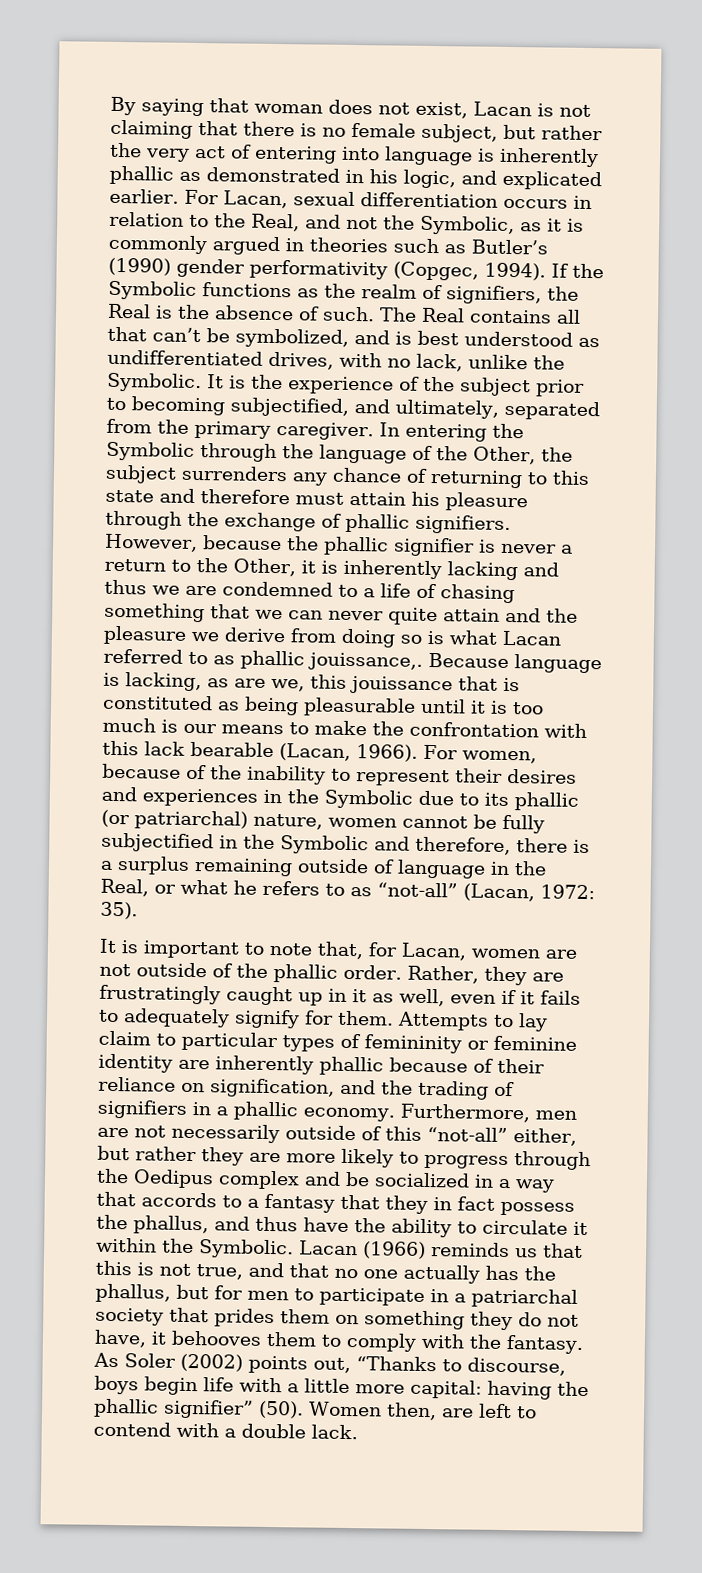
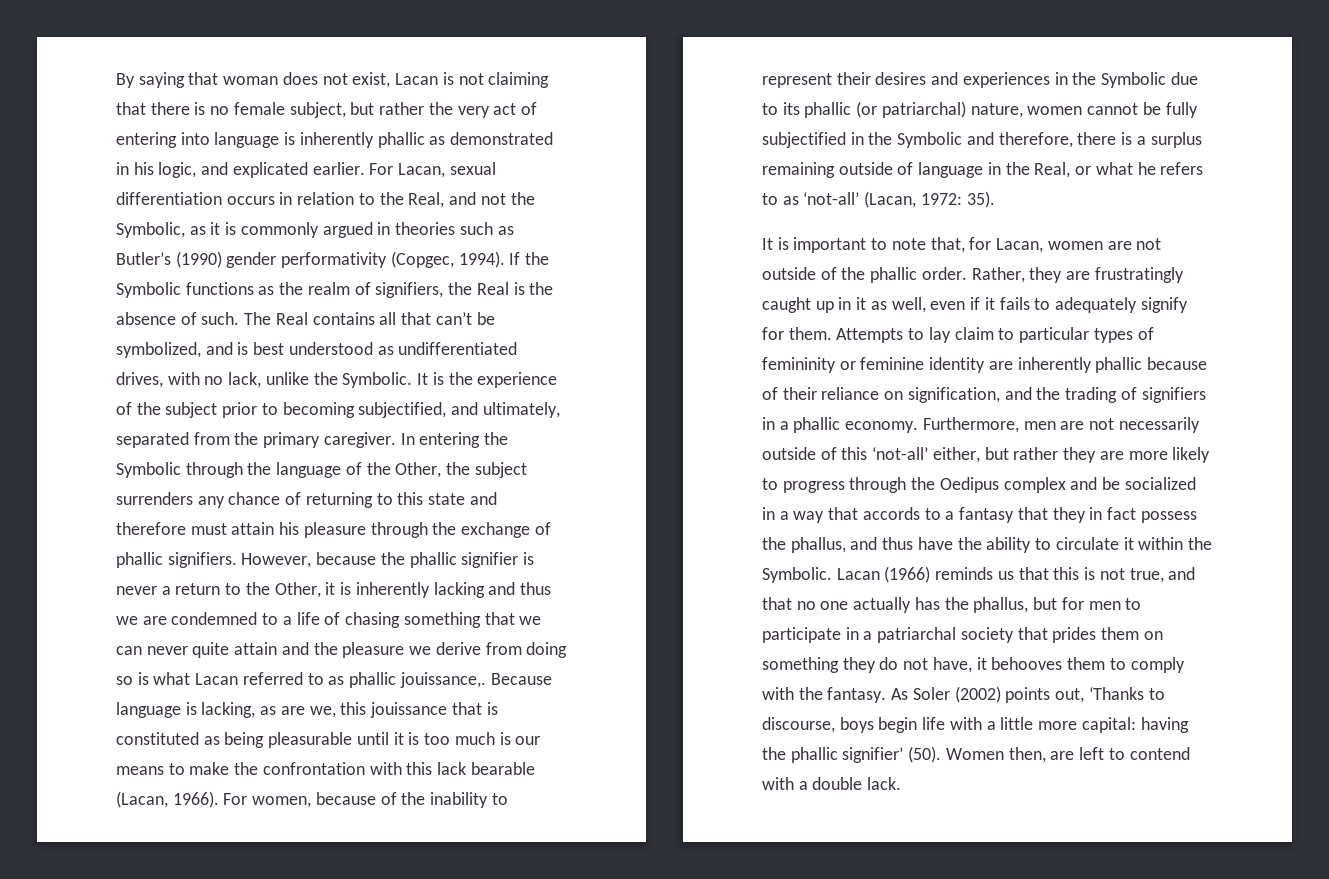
- For women, because of the inability to represent their desires and experiences in the Symbolic due to its phallic (or patriarchal) nature, women cannot be fully subjectified in the Symbolic and therefore, there is a surplus remaining outside of language in the Real, or what he refers to as “not-all” (Lacan, 1972: 35).
+ For women, because of the inability to represent their desires and experiences in the Symbolic due to its phallic (or patriarchal) nature, women cannot be fully subjectified in the Symbolic and therefore, there is a surplus remaining outside of language in the Real, or what he refers to as ‘not-all’ (Lacan, 1972: 35).
- Furthermore, men are not necessarily outside of this “not-all” either, but rather they are more likely to progress through the Oedipus complex and be socialized in a way that accords to a fantasy that they in fact possess the phallus, and thus have the ability to circulate it within the Symbolic.
+ Furthermore, men are not necessarily outside of this ‘not-all’ either, but rather they are more likely to progress through the Oedipus complex and be socialized in a way that accords to a fantasy that they in fact possess the phallus, and thus have the ability to circulate it within the Symbolic.
- As Soler (2002) points out, “Thanks to discourse, boys begin life with a little more capital: having the phallic signifier” (50).
+ As Soler (2002) points out, ‘Thanks to discourse, boys begin life with a little more capital: having the phallic signifier’ (50).

